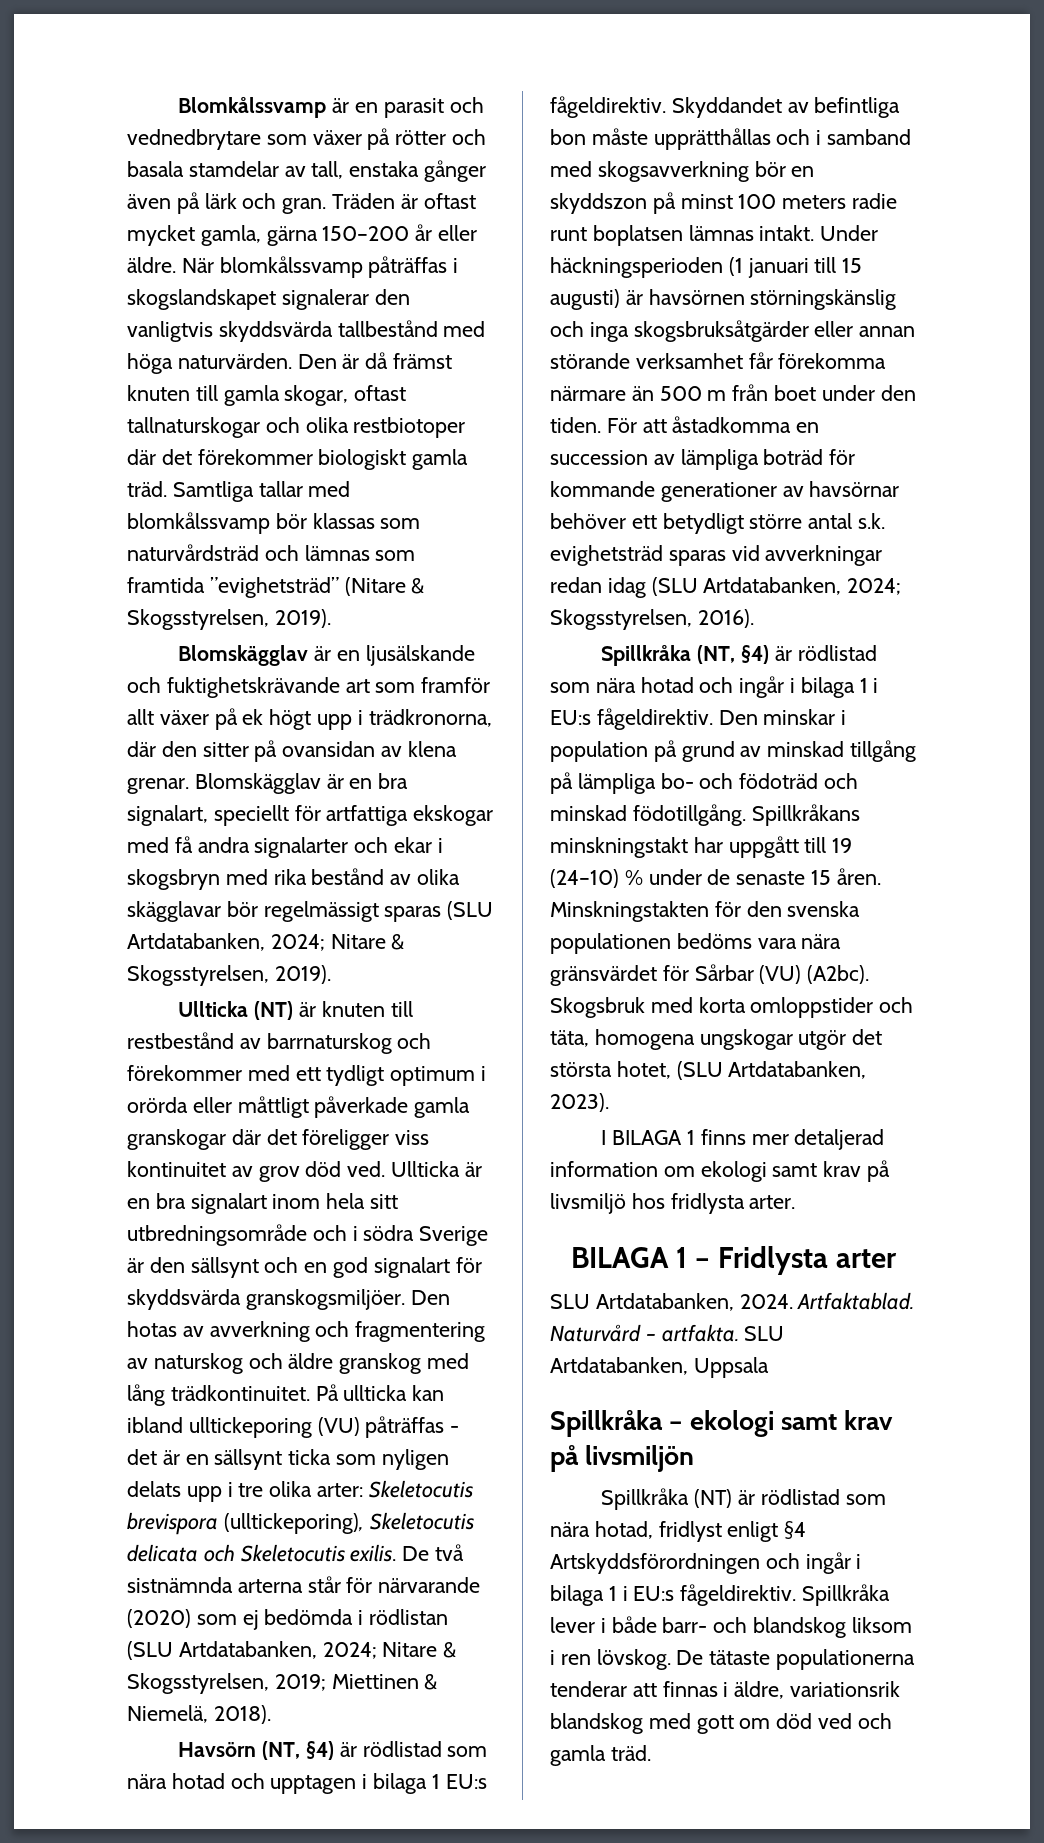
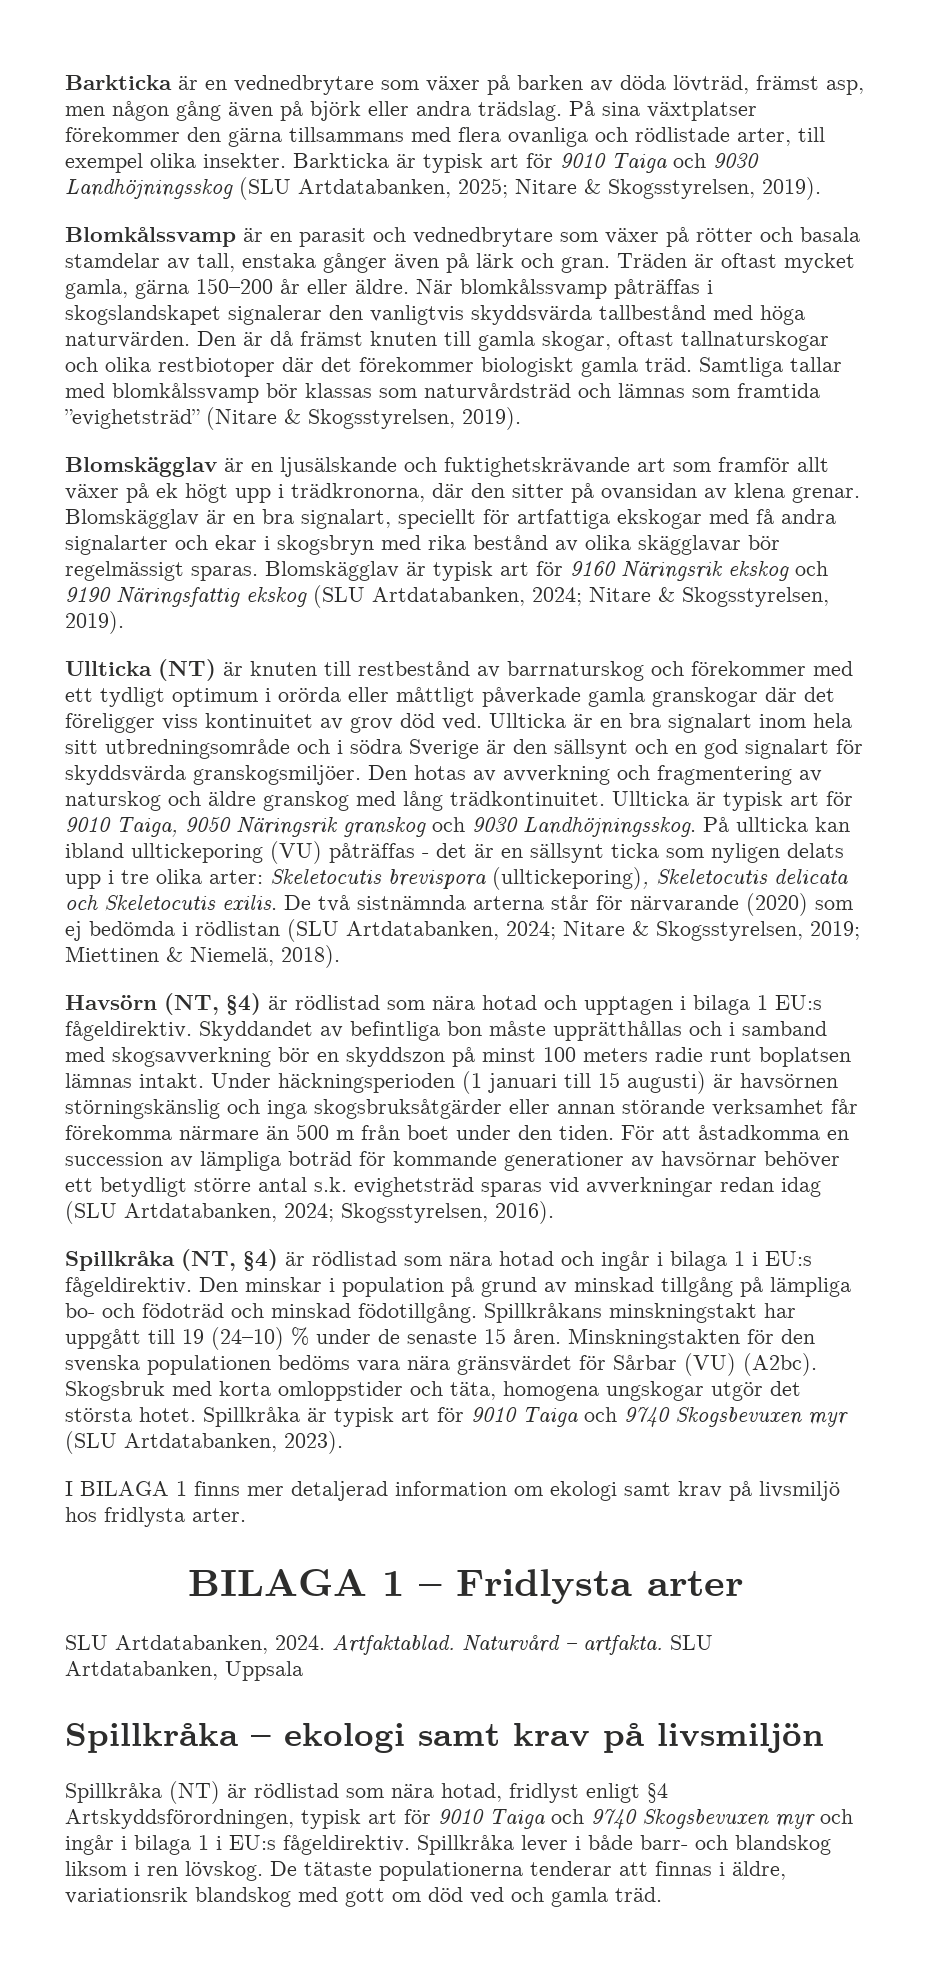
+ Barkticka är en vednedbrytare som växer på barken av döda lövträd, främst asp, men någon gång även på björk eller andra trädslag. På sina växtplatser förekommer den gärna tillsammans med flera ovanliga och rödlistade arter, till exempel olika insekter. Barkticka är typisk art för 9010 Taiga och 9030 Landhöjningsskog (SLU Artdatabanken, 2025; Nitare & Skogsstyrelsen, 2019).
- Blomskägglav är en bra signalart, speciellt för artfattiga ekskogar med få andra signalarter och ekar i skogsbryn med rika bestånd av olika skägglavar bör regelmässigt sparas (SLU Artdatabanken, 2024; Nitare & Skogsstyrelsen, 2019).
+ Blomskägglav är en bra signalart, speciellt för artfattiga ekskogar med få andra signalarter och ekar i skogsbryn med rika bestånd av olika skägglavar bör regelmässigt sparas. Blomskägglav är typisk art för 9160 Näringsrik ekskog och 9190 Näringsfattig ekskog (SLU Artdatabanken, 2024; Nitare & Skogsstyrelsen, 2019).
+ Ullticka är typisk art för 9010 Taiga, 9050 Näringsrik granskog och 9030 Landhöjningsskog.
- Skogsbruk med korta omloppstider och täta, homogena ungskogar utgör det största hotet, (SLU Artdatabanken, 2023).
+ Skogsbruk med korta omloppstider och täta, homogena ungskogar utgör det största hotet. Spillkråka är typisk art för 9010 Taiga och 9740 Skogsbevuxen myr (SLU Artdatabanken, 2023).
- Spillkråka (NT) är rödlistad som nära hotad, fridlyst enligt §4 Artskyddsförordningen och ingår i bilaga 1 i EU:s fågeldirektiv.
+ Spillkråka (NT) är rödlistad som nära hotad, fridlyst enligt §4 Artskyddsförordningen, typisk art för 9010 Taiga och 9740 Skogsbevuxen myr och ingår i bilaga 1 i EU:s fågeldirektiv.

